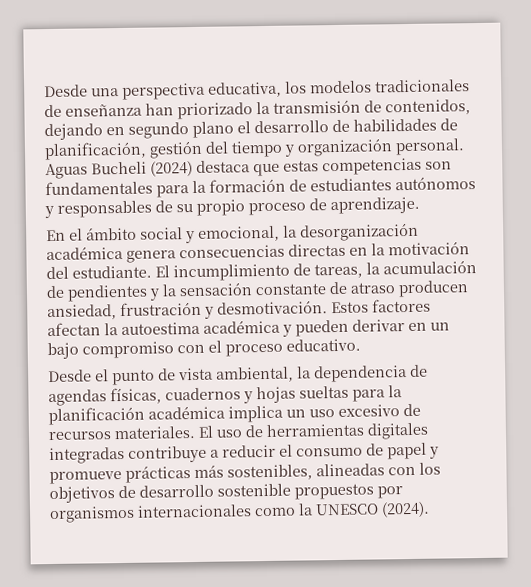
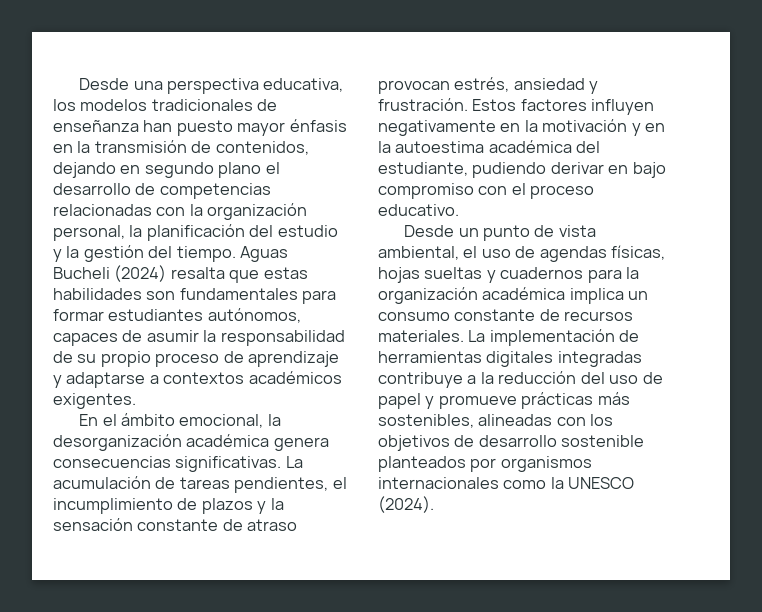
- Desde una perspectiva educativa, los modelos tradicionales de enseñanza han priorizado la transmisión de contenidos, dejando en segundo plano el desarrollo de habilidades de planificación, gestión del tiempo y organización personal.
+ Desde una perspectiva educativa, los modelos tradicionales de enseñanza han puesto mayor énfasis en la transmisión de contenidos, dejando en segundo plano el desarrollo de competencias relacionadas con la organización personal, la planificación del estudio y la gestión del tiempo.
- Aguas Bucheli (2024) destaca que estas competencias son fundamentales para la formación de estudiantes autónomos y responsables de su propio proceso de aprendizaje.
+ Aguas Bucheli (2024) resalta que estas habilidades son fundamentales para formar estudiantes autónomos, capaces de asumir la responsabilidad de su propio proceso de aprendizaje y adaptarse a contextos académicos exigentes.
- En el ámbito social y emocional, la desorganización académica genera consecuencias directas en la motivación del estudiante. El incumplimiento de tareas, la acumulación de pendientes y la sensación constante de atraso producen ansiedad, frustración y desmotivación. Estos factores afectan la autoestima académica y pueden derivar en un bajo compromiso con el proceso educativo.
+ En el ámbito emocional, la desorganización académica genera consecuencias significativas. La acumulación de tareas pendientes, el incumplimiento de plazos y la sensación constante de atraso provocan estrés, ansiedad y frustración. Estos factores influyen negativamente en la motivación y en la autoestima académica del estudiante, pudiendo derivar en bajo compromiso con el proceso educativo.
- Desde el punto de vista ambiental, la dependencia de agendas físicas, cuadernos y hojas sueltas para la planificación académica implica un uso excesivo de recursos materiales.
+ Desde un punto de vista ambiental, el uso de agendas físicas, hojas sueltas y cuadernos para la organización académica implica un consumo constante de recursos materiales.
- El uso de herramientas digitales integradas contribuye a reducir el consumo de papel y promueve prácticas más sostenibles, alineadas con los objetivos de desarrollo sostenible propuestos por organismos internacionales como la UNESCO (2024).
+ La implementación de herramientas digitales integradas contribuye a la reducción del uso de papel y promueve prácticas más sostenibles, alineadas con los objetivos de desarrollo sostenible planteados por organismos internacionales como la UNESCO (2024).

